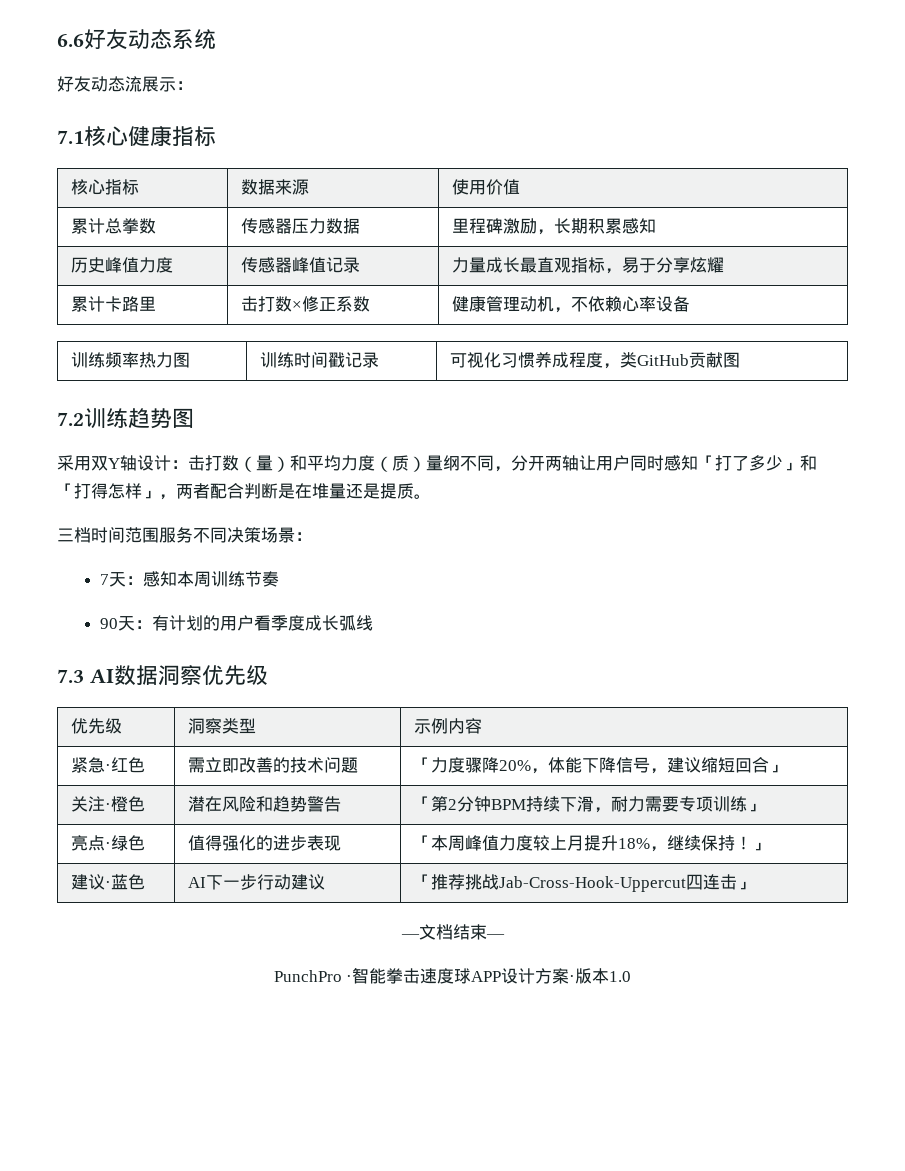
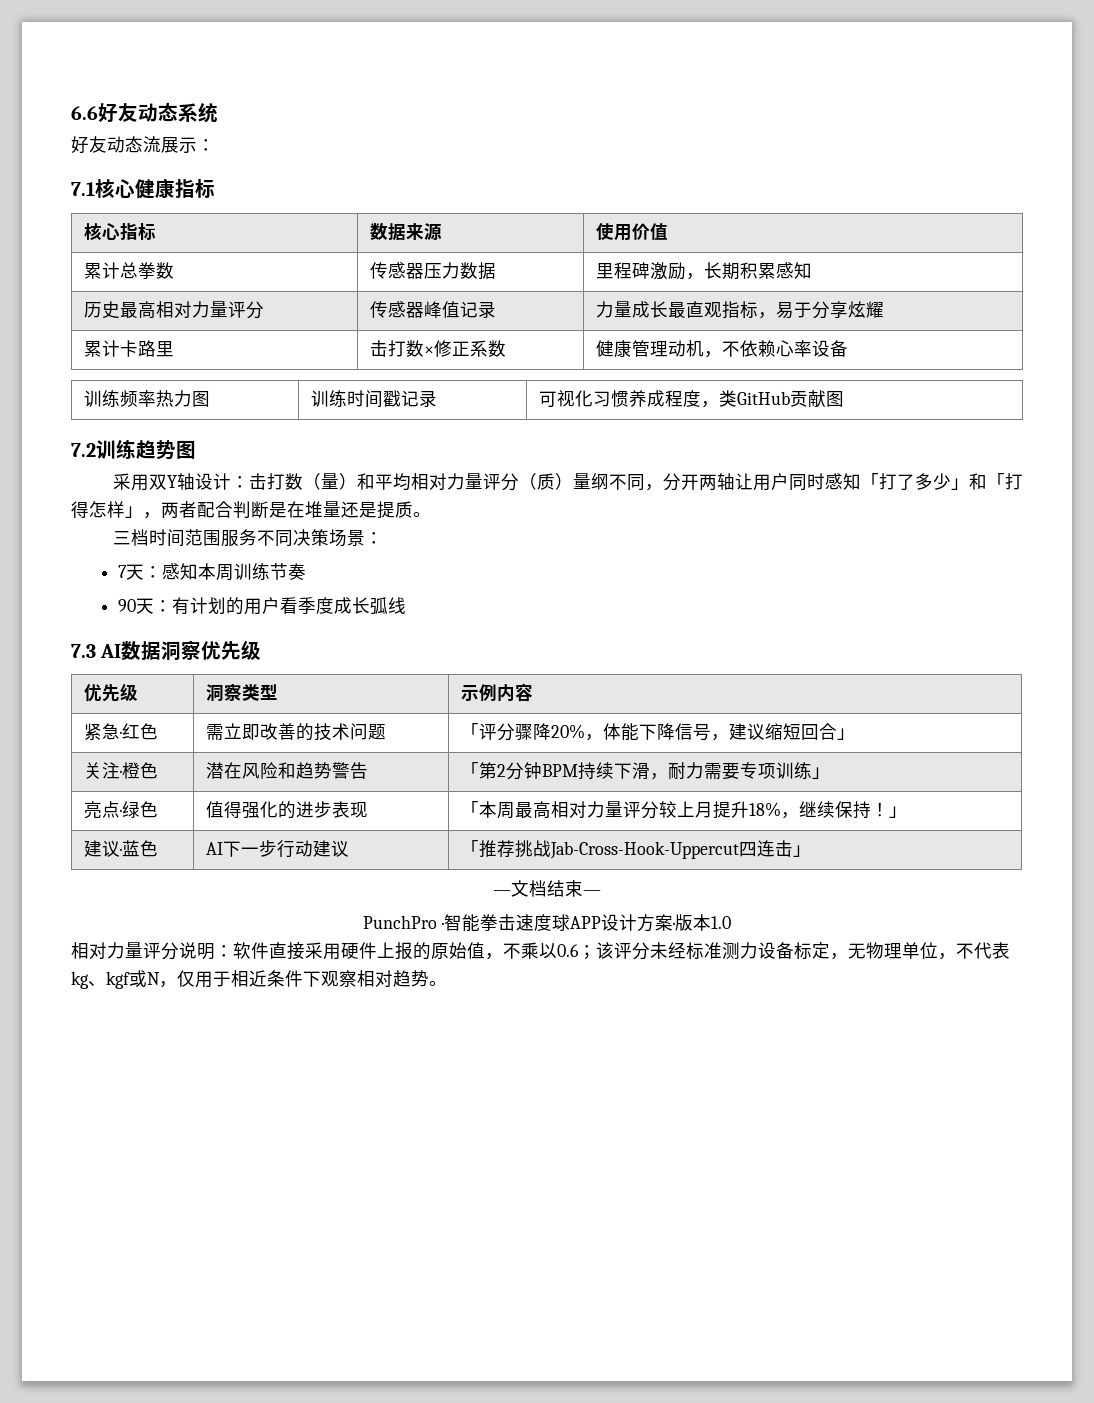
- 历史峰值力度 | 传感器峰值记录 | 力量成长最直观指标，易于分享炫耀
+ 历史最高相对力量评分 | 传感器峰值记录 | 力量成长最直观指标，易于分享炫耀
- 采用双Y轴设计：击打数（量）和平均力度（质）量纲不同，分开两轴让用户同时感知「打了多少」和「打得怎样」，两者配合判断是在堆量还是提质。
+ 采用双Y轴设计：击打数（量）和平均相对力量评分（质）量纲不同，分开两轴让用户同时感知「打了多少」和「打得怎样」，两者配合判断是在堆量还是提质。
- 紧急·红色 | 需立即改善的技术问题 | 「力度骤降20%，体能下降信号，建议缩短回合」
+ 紧急·红色 | 需立即改善的技术问题 | 「评分骤降20%，体能下降信号，建议缩短回合」
- 亮点·绿色 | 值得强化的进步表现 | 「本周峰值力度较上月提升18%，继续保持！」
+ 亮点·绿色 | 值得强化的进步表现 | 「本周最高相对力量评分较上月提升18%，继续保持！」
+ 相对力量评分说明：软件直接采用硬件上报的原始值，不乘以0.6；该评分未经标准测力设备标定，无物理单位，不代表kg、kgf或N，仅用于相近条件下观察相对趋势。

